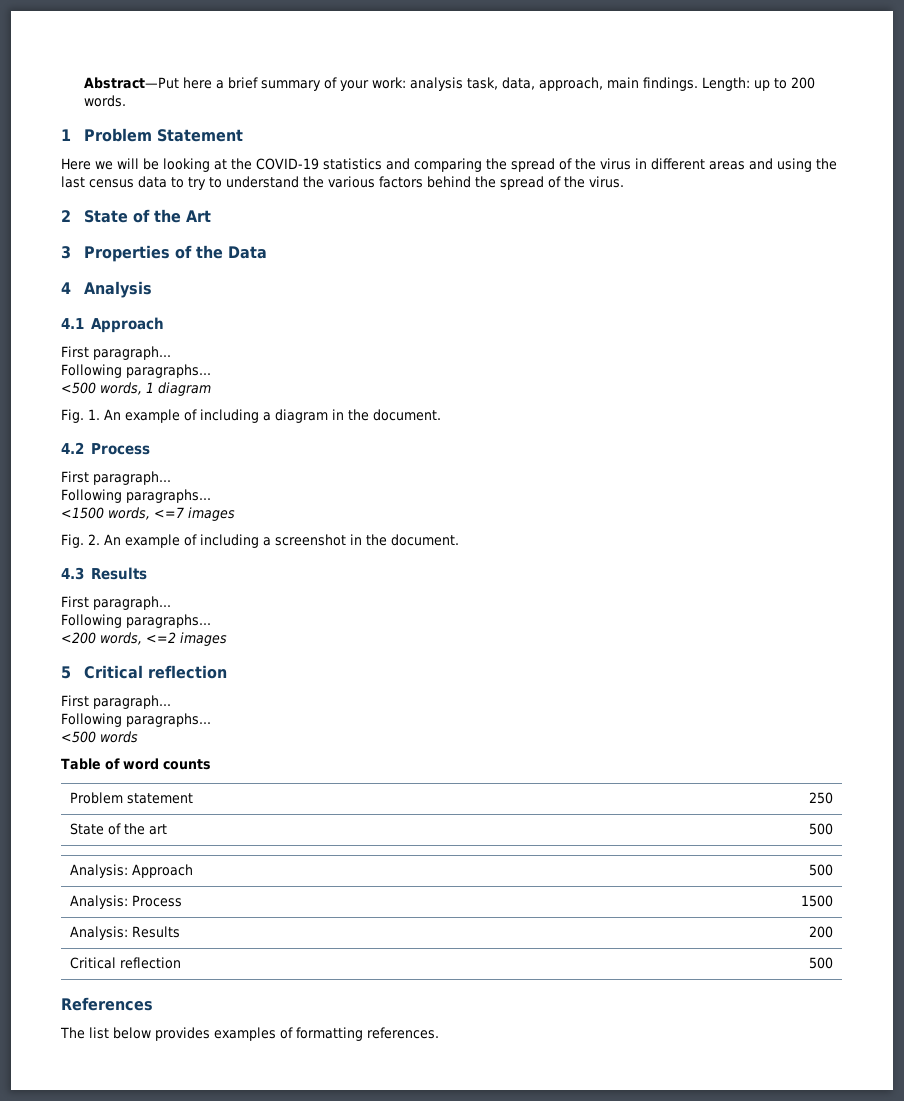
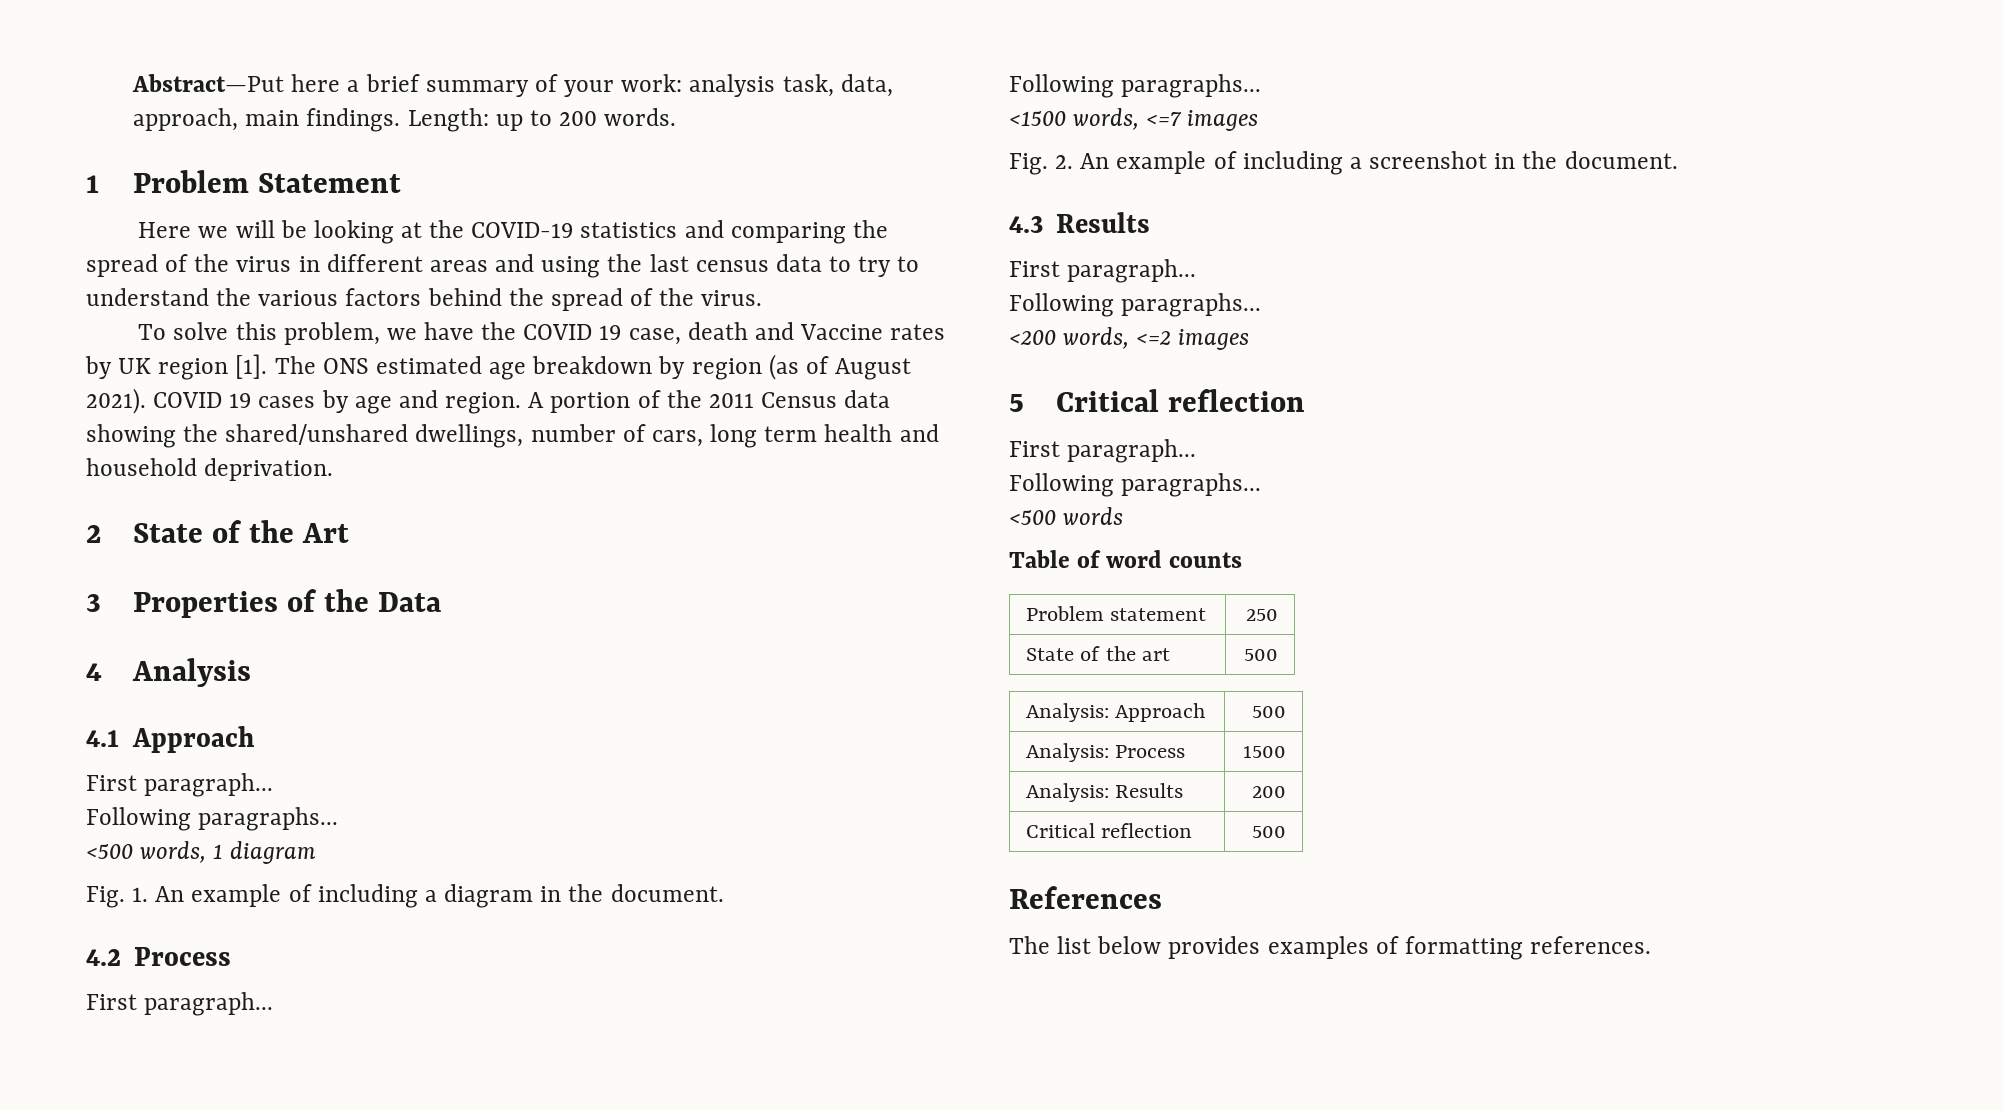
+ To solve this problem, we have the COVID 19 case, death and Vaccine rates by UK region [1]. The ONS estimated age breakdown by region (as of August 2021). COVID 19 cases by age and region. A portion of the 2011 Census data showing the shared/unshared dwellings, number of cars, long term health and household deprivation.

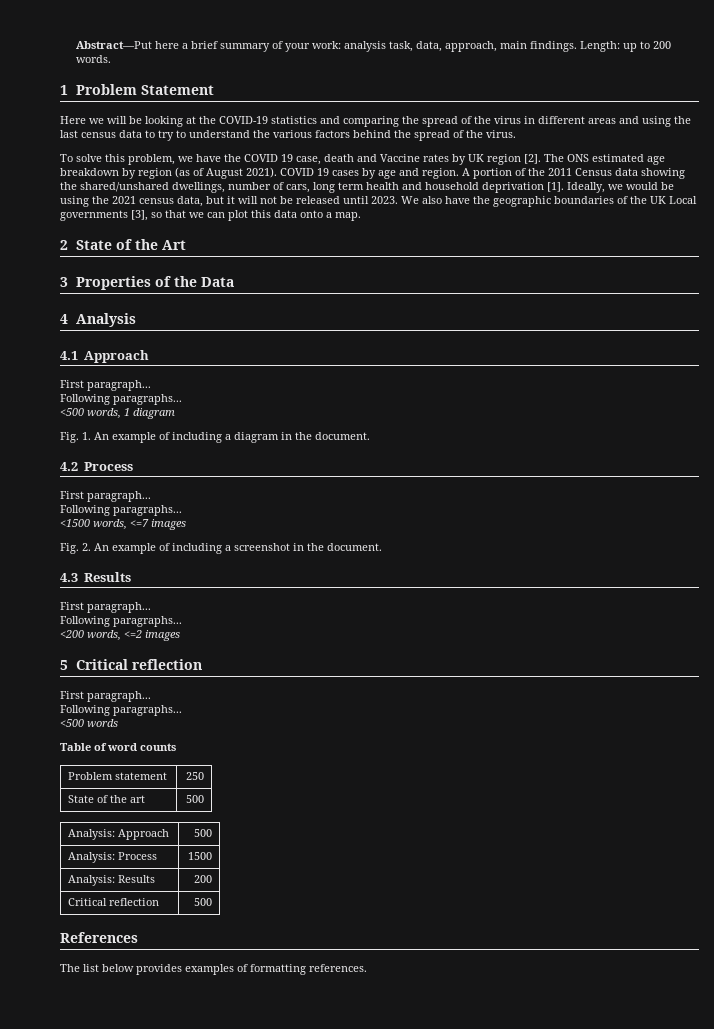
- To solve this problem, we have the COVID 19 case, death and Vaccine rates by UK region [1].
+ To solve this problem, we have the COVID 19 case, death and Vaccine rates by UK region [2].
- A portion of the 2011 Census data showing the shared/unshared dwellings, number of cars, long term health and household deprivation.
+ A portion of the 2011 Census data showing the shared/unshared dwellings, number of cars, long term health and household deprivation [1]. Ideally, we would be using the 2021 census data, but it will not be released until 2023. We also have the geographic boundaries of the UK Local governments [3], so that we can plot this data onto a map.

